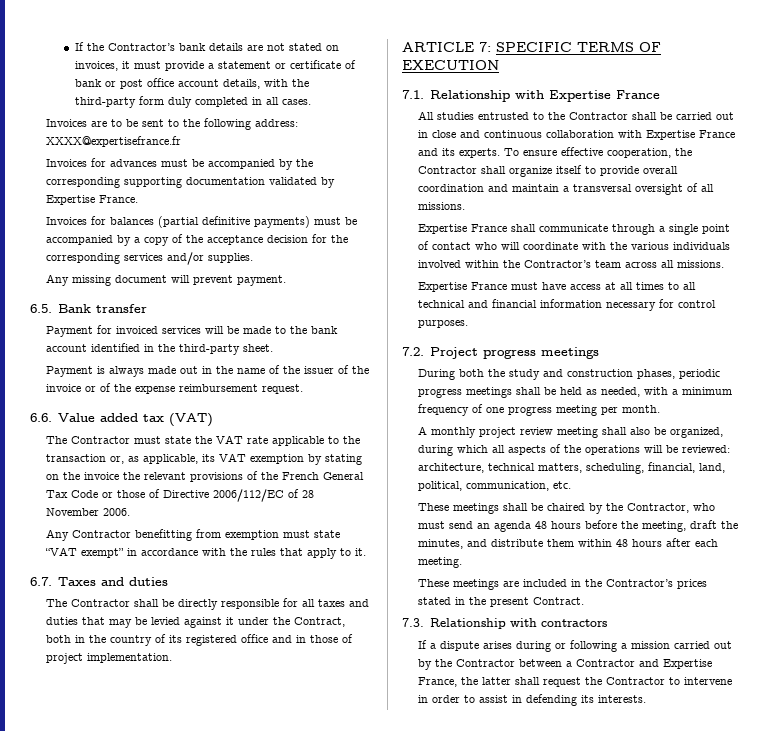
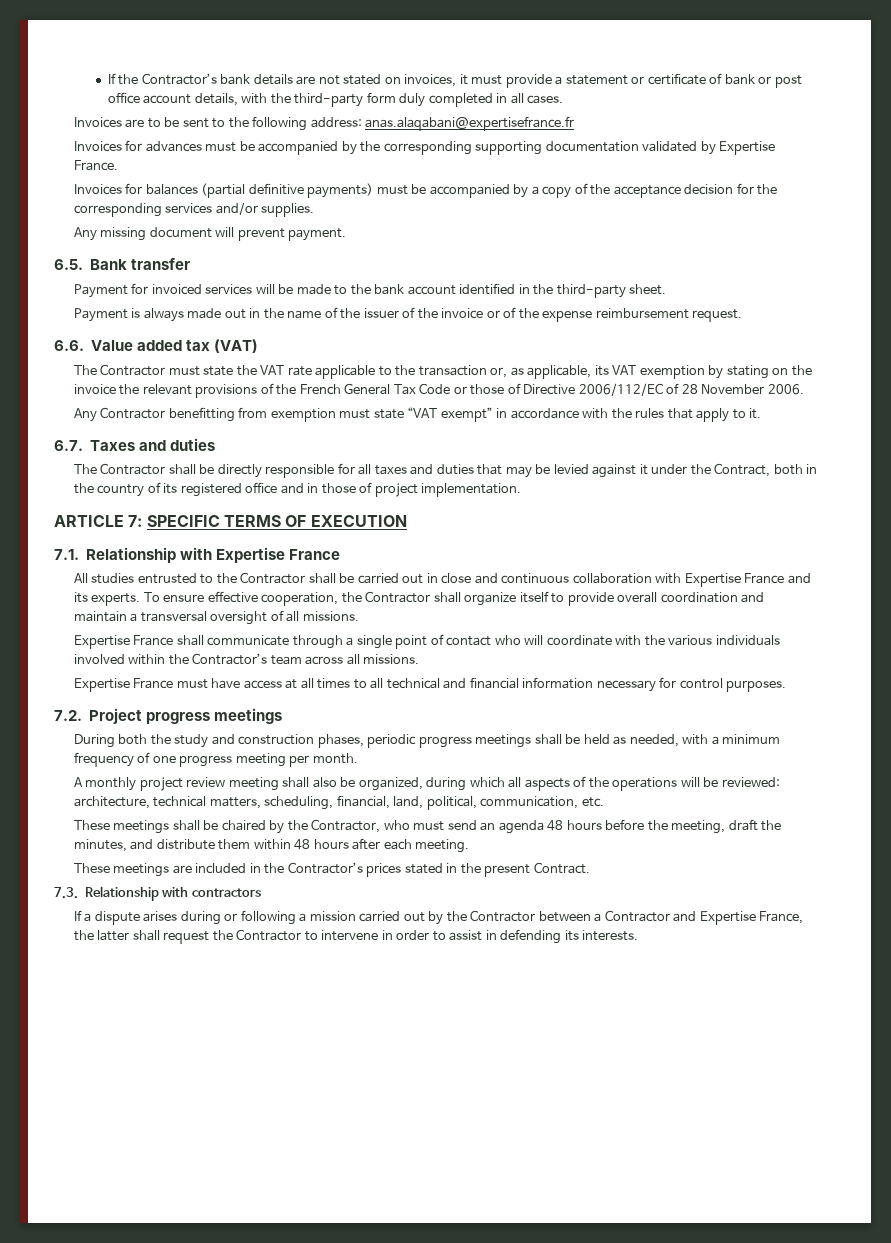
- Invoices are to be sent to the following address: XXXX@expertisefrance.fr
+ Invoices are to be sent to the following address: anas.alaqabani@expertisefrance.fr

